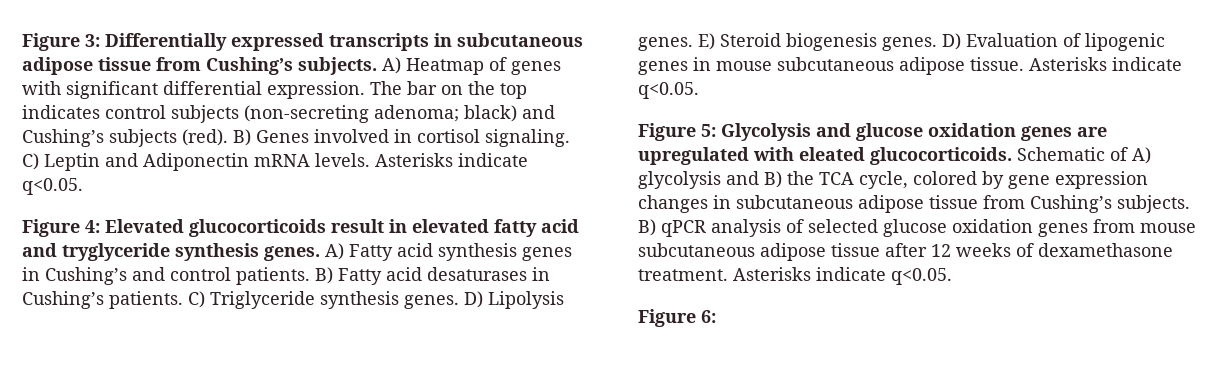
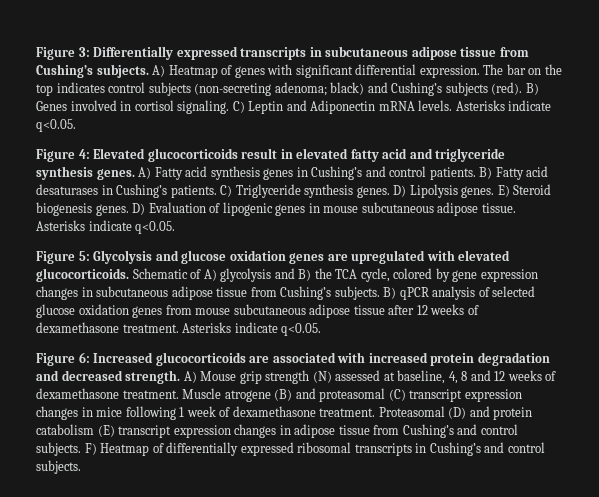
- Figure 4: Elevated glucocorticoids result in elevated fatty acid and tryglyceride synthesis genes.
+ Figure 4: Elevated glucocorticoids result in elevated fatty acid and triglyceride synthesis genes.
- Figure 5: Glycolysis and glucose oxidation genes are upregulated with eleated glucocorticoids.
+ Figure 5: Glycolysis and glucose oxidation genes are upregulated with elevated glucocorticoids.
- Figure 6:
+ Figure 6: Increased glucocorticoids are associated with increased protein degradation and decreased strength. A) Mouse grip strength (N) assessed at baseline, 4, 8 and 12 weeks of dexamethasone treatment. Muscle atrogene (B) and proteasomal (C) transcript expression changes in mice following 1 week of dexamethasone treatment. Proteasomal (D) and protein catabolism (E) transcript expression changes in adipose tissue from Cushing’s and control subjects. F) Heatmap of differentially expressed ribosomal transcripts in Cushing’s and control subjects.

